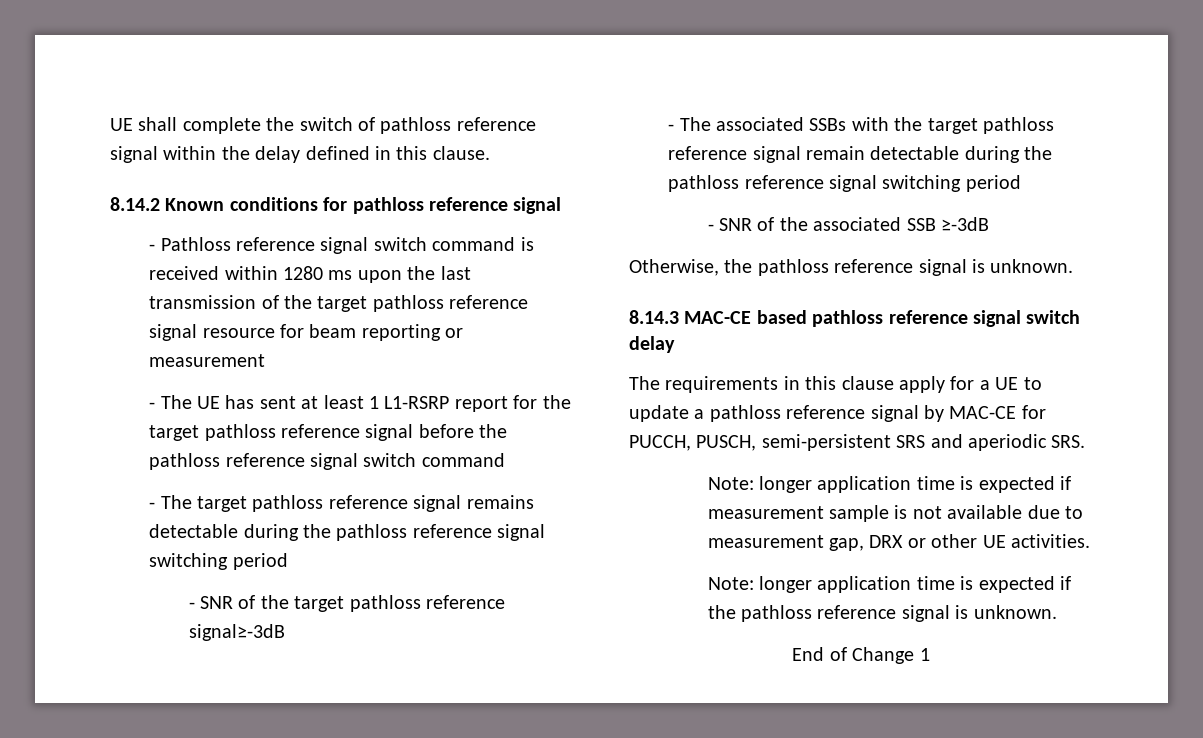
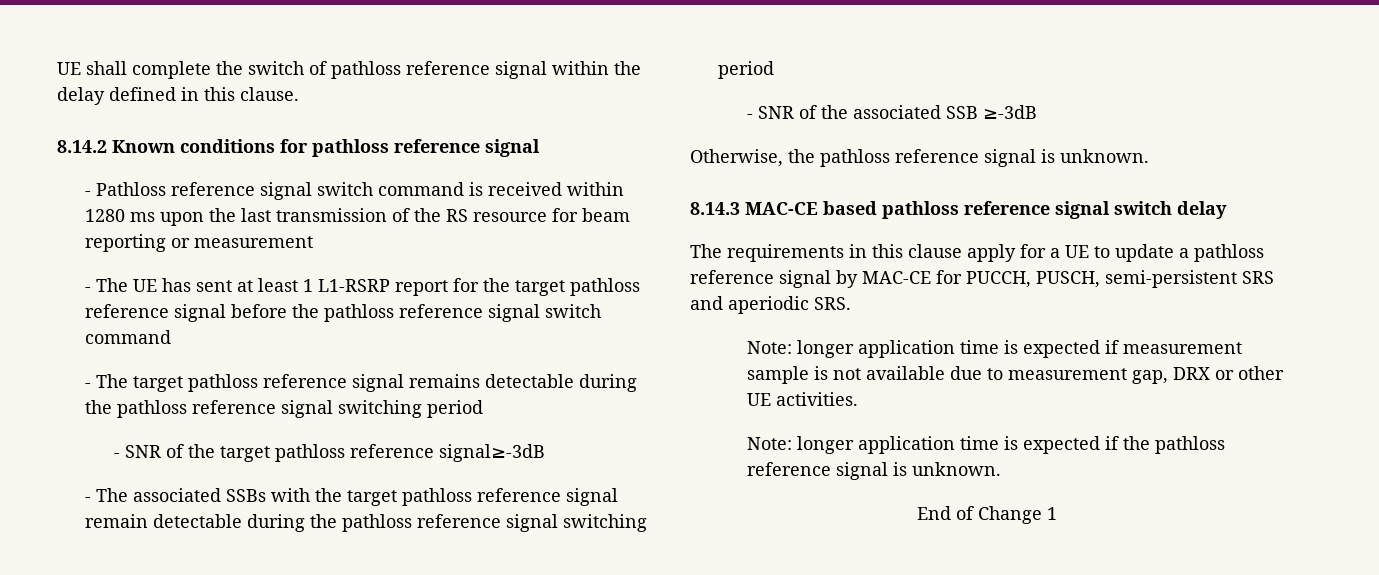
- - Pathloss reference signal switch command is received within 1280 ms upon the last transmission of the target pathloss reference signal resource for beam reporting or measurement
+ - Pathloss reference signal switch command is received within 1280 ms upon the last transmission of the RS resource for beam reporting or measurement

